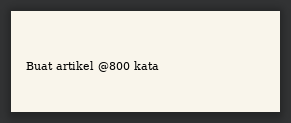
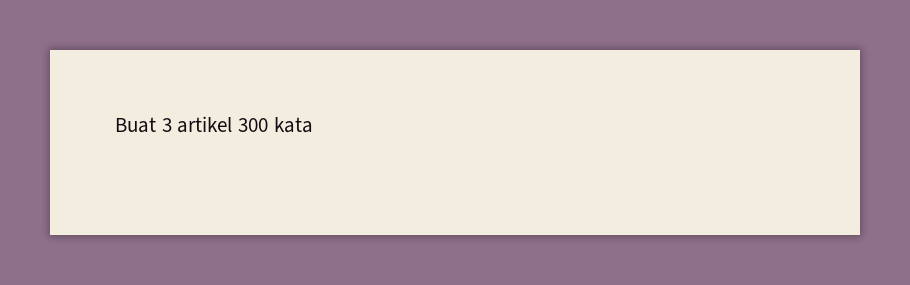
- Buat artikel @800 kata
+ Buat 3 artikel 300 kata

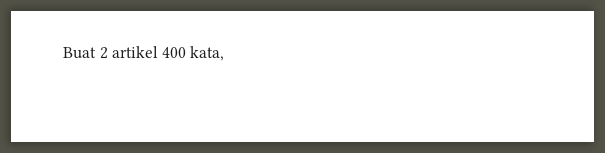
- Buat 3 artikel 300 kata
+ Buat 2 artikel 400 kata,

